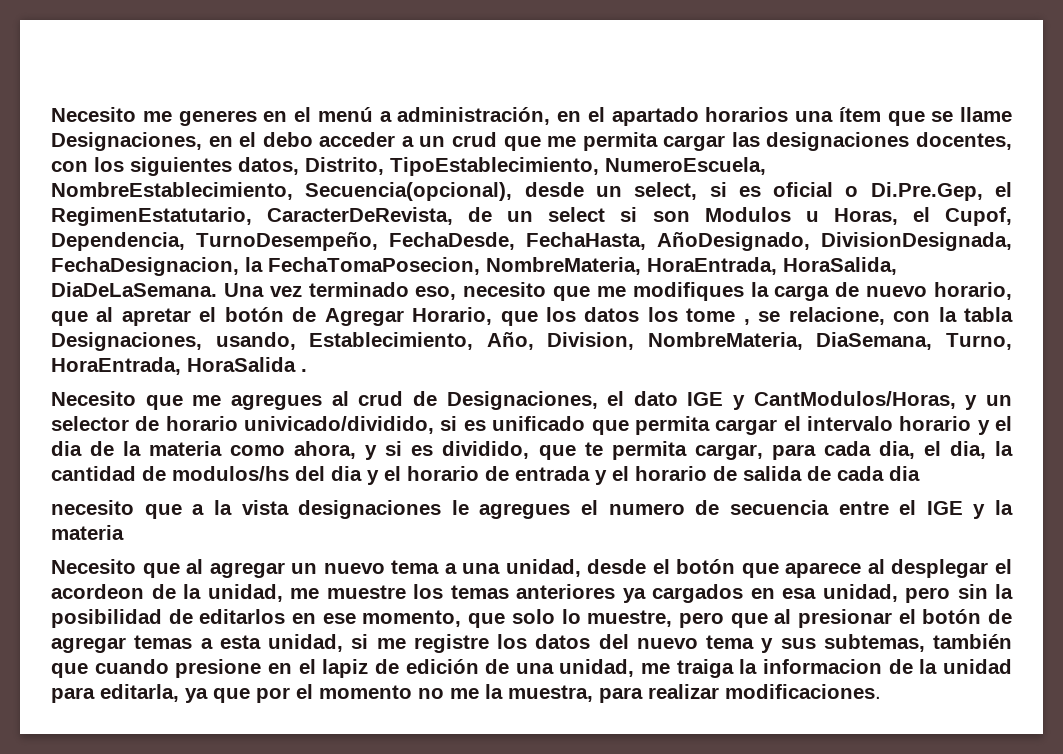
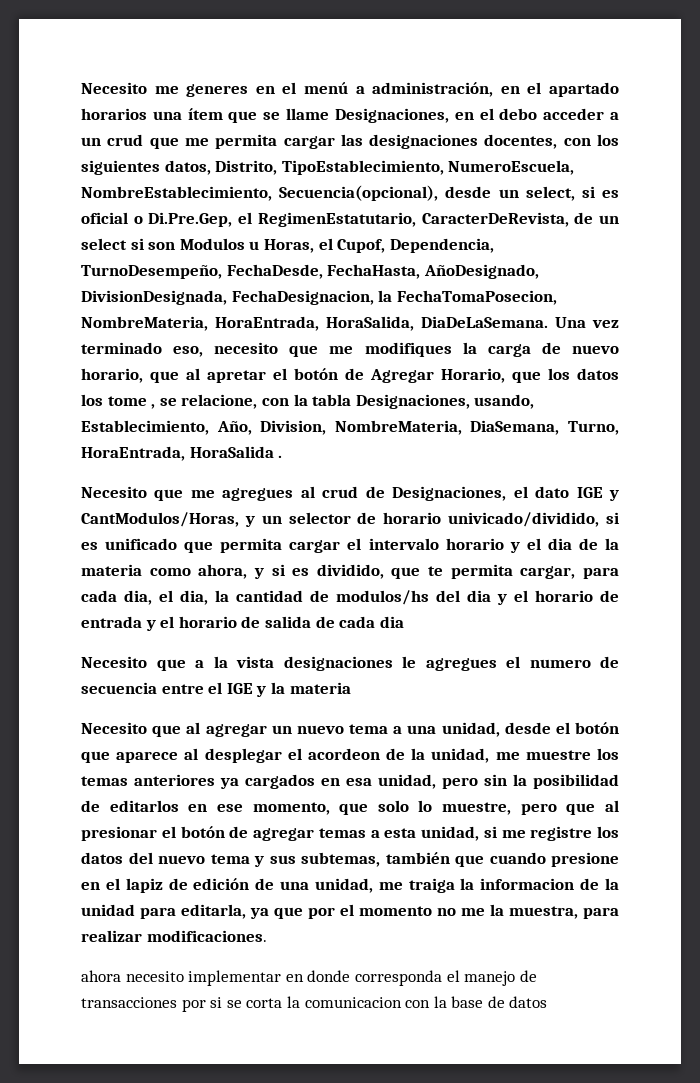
- necesito que a la vista designaciones le agregues el numero de secuencia entre el IGE y la materia
+ Necesito que a la vista designaciones le agregues el numero de secuencia entre el IGE y la materia
+ ahora necesito implementar en donde corresponda el manejo de transacciones por si se corta la comunicacion con la base de datos

